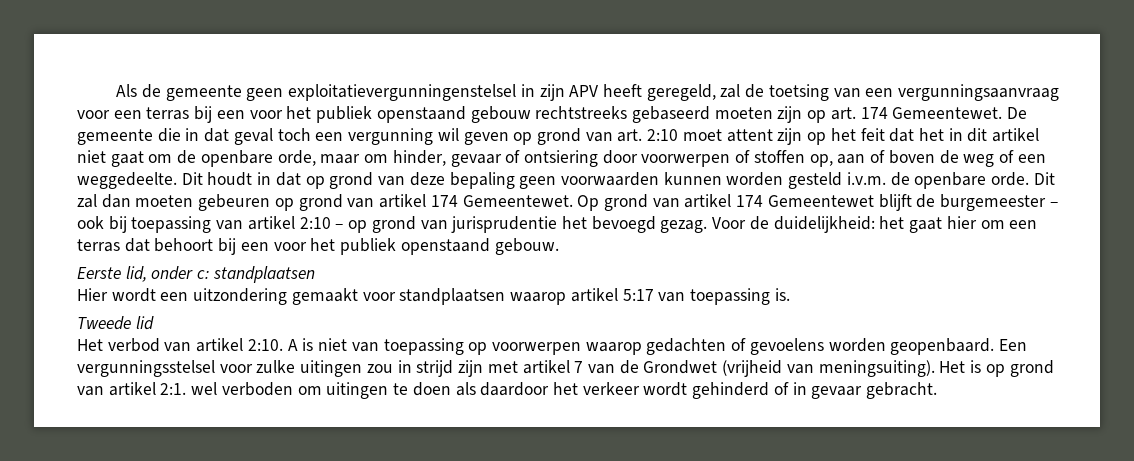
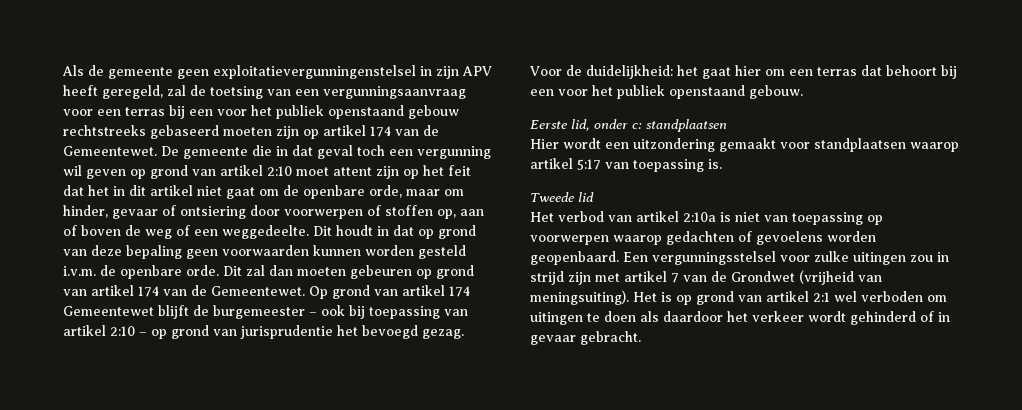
- Als de gemeente geen exploitatievergunningenstelsel in zijn APV heeft geregeld, zal de toetsing van een vergunningsaanvraag voor een terras bij een voor het publiek openstaand gebouw rechtstreeks gebaseerd moeten zijn op art. 174 Gemeentewet.
+ Als de gemeente geen exploitatievergunningenstelsel in zijn APV heeft geregeld, zal de toetsing van een vergunningsaanvraag voor een terras bij een voor het publiek openstaand gebouw rechtstreeks gebaseerd moeten zijn op artikel 174 van de Gemeentewet.
- De gemeente die in dat geval toch een vergunning wil geven op grond van art. 2:10 moet attent zijn op het feit dat het in dit artikel niet gaat om de openbare orde, maar om hinder, gevaar of ontsiering door voorwerpen of stoffen op, aan of boven de weg of een weggedeelte.
+ De gemeente die in dat geval toch een vergunning wil geven op grond van artikel 2:10 moet attent zijn op het feit dat het in dit artikel niet gaat om de openbare orde, maar om hinder, gevaar of ontsiering door voorwerpen of stoffen op, aan of boven de weg of een weggedeelte.
- Dit zal dan moeten gebeuren op grond van artikel 174 Gemeentewet.
+ Dit zal dan moeten gebeuren op grond van artikel 174 van de Gemeentewet.
- Het verbod van artikel 2:10. A is niet van toepassing op voorwerpen waarop gedachten of gevoelens worden geopenbaard.
+ Het verbod van artikel 2:10a is niet van toepassing op voorwerpen waarop gedachten of gevoelens worden geopenbaard.
- Het is op grond van artikel 2:1. wel verboden om uitingen te doen als daardoor het verkeer wordt gehinderd of in gevaar gebracht.
+ Het is op grond van artikel 2:1 wel verboden om uitingen te doen als daardoor het verkeer wordt gehinderd of in gevaar gebracht.

